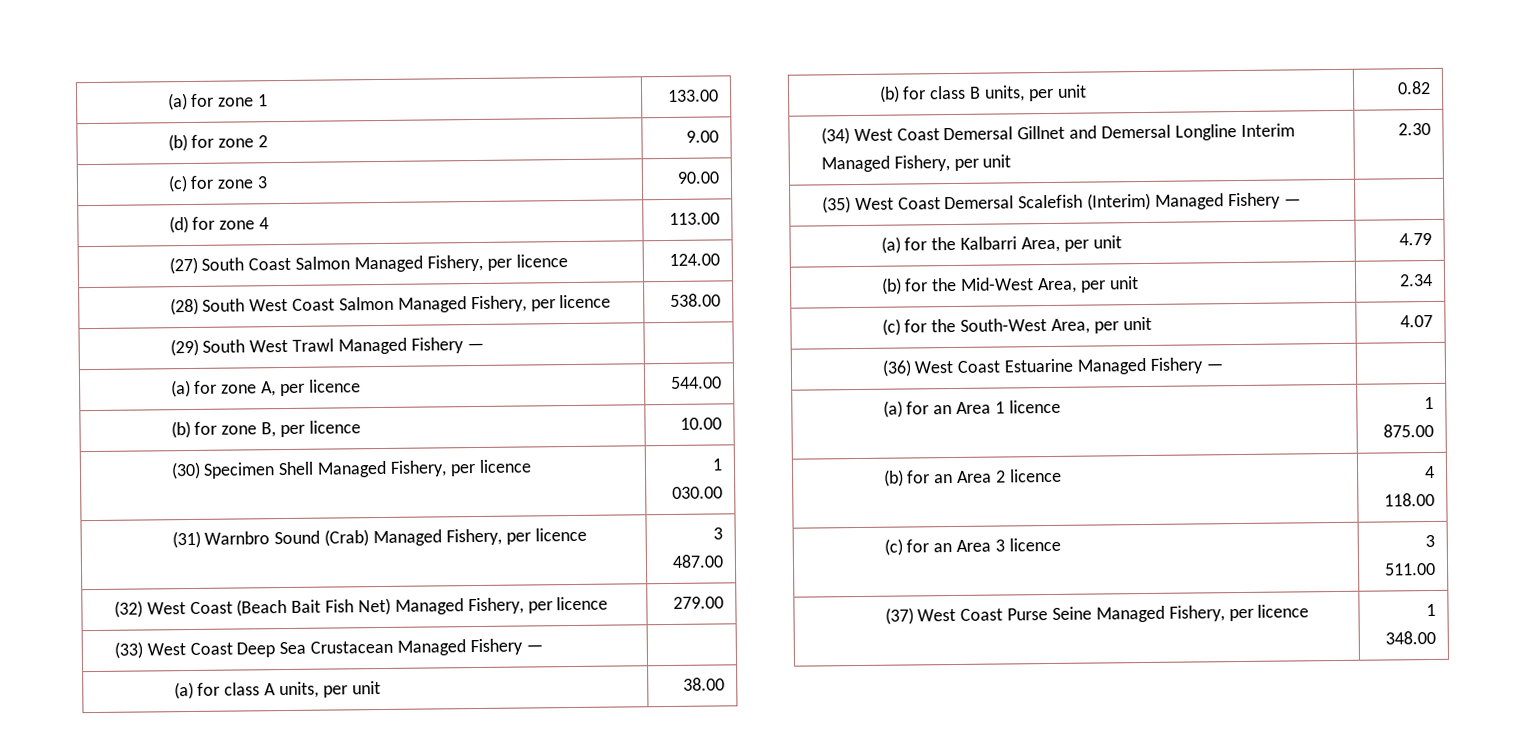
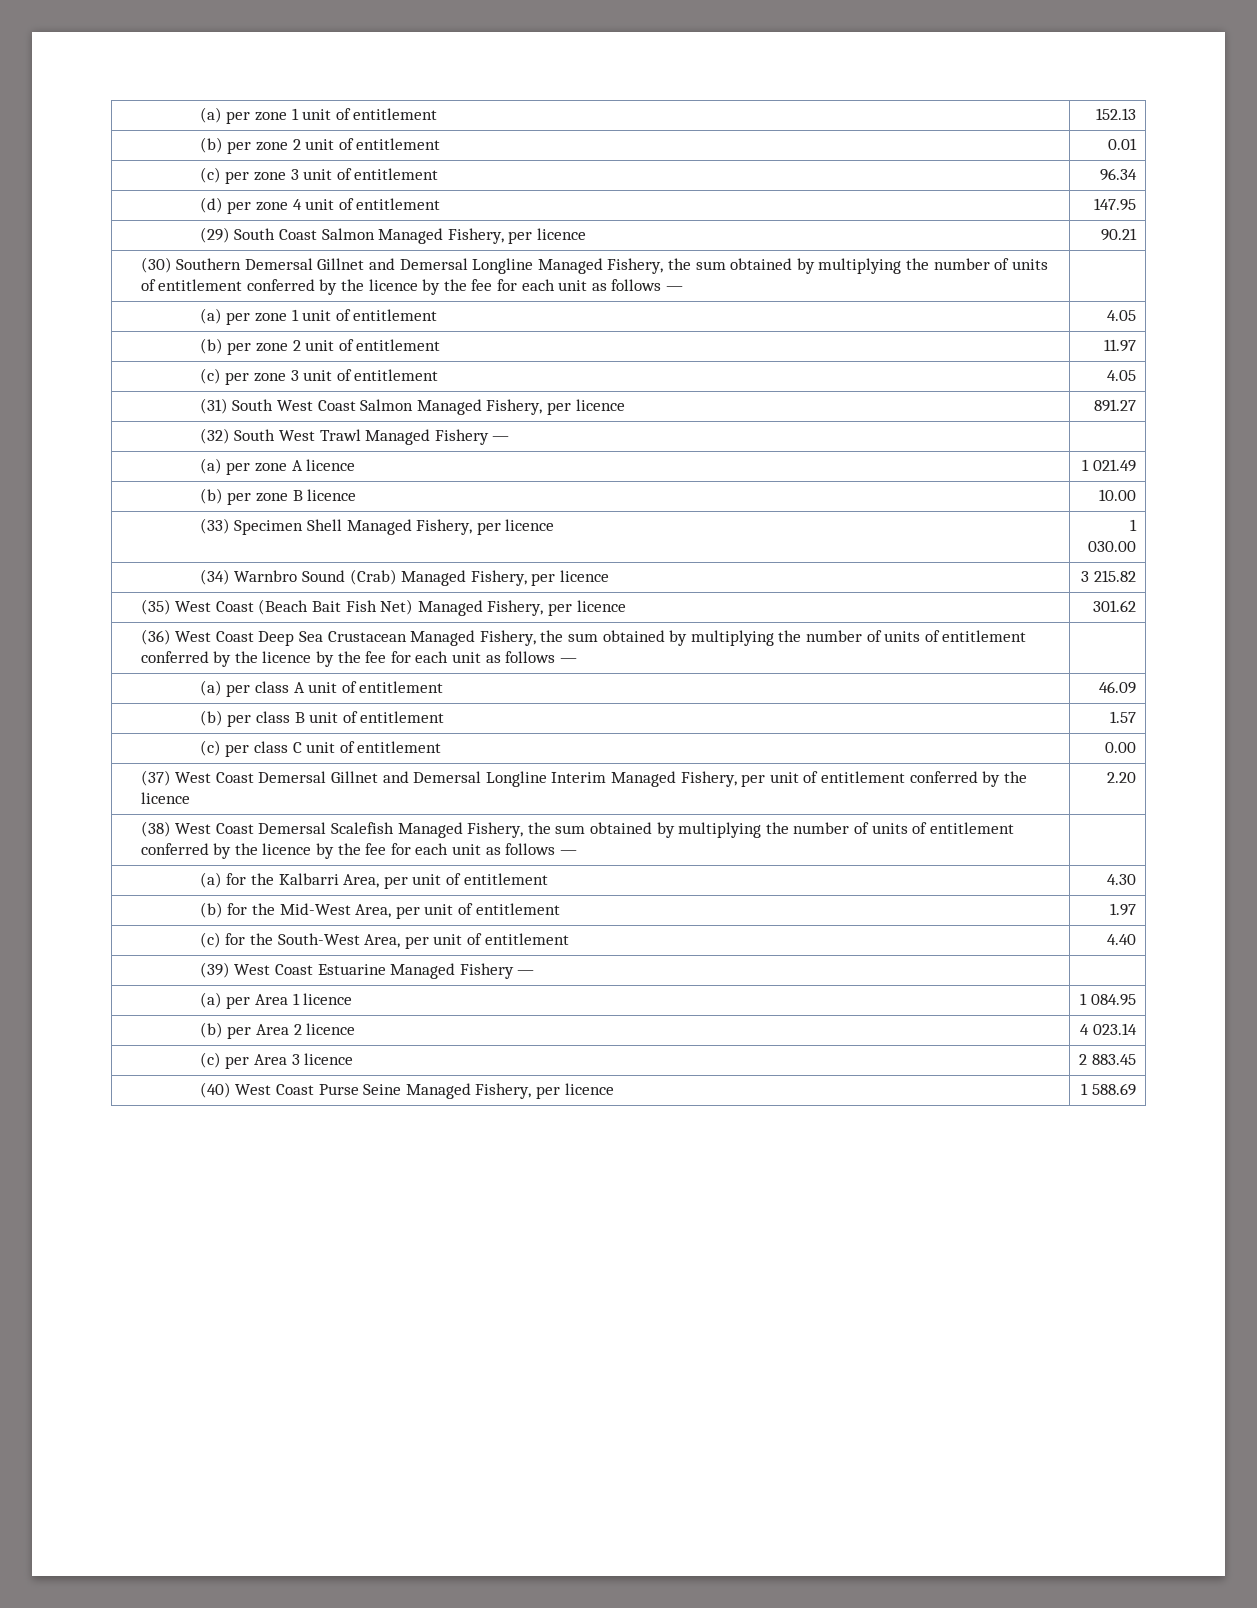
- (a) for zone 1 | 133.00
- (b) for zone 2 | 9.00
- (c) for zone 3 | 90.00
+ (a) per zone 1 unit of entitlement | 152.13
+ (b) per zone 2 unit of entitlement | 0.01
+ (c) per zone 3 unit of entitlement | 96.34
- (d) for zone 4 | 113.00
- (27) South Coast Salmon Managed Fishery, per licence | 124.00
- (28) South West Coast Salmon Managed Fishery, per licence | 538.00
- (29) South West Trawl Managed Fishery — |
+ (d) per zone 4 unit of entitlement | 147.95
+ (29) South Coast Salmon Managed Fishery, per licence | 90.21
+ (30) Southern Demersal Gillnet and Demersal Longline Managed Fishery, the sum obtained by multiplying the number of units of entitlement conferred by the licence by the fee for each unit as follows — |
+ (a) per zone 1 unit of entitlement | 4.05
+ (b) per zone 2 unit of entitlement | 11.97
+ (c) per zone 3 unit of entitlement | 4.05
+ (31) South West Coast Salmon Managed Fishery, per licence | 891.27
+ (32) South West Trawl Managed Fishery — |
- (a) for zone A, per licence | 544.00
- (b) for zone B, per licence | 10.00
+ (a) per zone A licence | 1 021.49
+ (b) per zone B licence | 10.00
- (30) Specimen Shell Managed Fishery, per licence | 1 030.00
+ (33) Specimen Shell Managed Fishery, per licence | 1 030.00
- (31) Warnbro Sound (Crab) Managed Fishery, per licence | 3 487.00
- (32) West Coast (Beach Bait Fish Net) Managed Fishery, per licence | 279.00
- (33) West Coast Deep Sea Crustacean Managed Fishery — |
- (a) for class A units, per unit | 38.00
- (b) for class B units, per unit | 0.82
- (34) West Coast Demersal Gillnet and Demersal Longline Interim Managed Fishery, per unit | 2.30
- (35) West Coast Demersal Scalefish (Interim) Managed Fishery — |
+ (34) Warnbro Sound (Crab) Managed Fishery, per licence | 3 215.82
+ (35) West Coast (Beach Bait Fish Net) Managed Fishery, per licence | 301.62
+ (36) West Coast Deep Sea Crustacean Managed Fishery, the sum obtained by multiplying the number of units of entitlement conferred by the licence by the fee for each unit as follows — |
+ (a) per class A unit of entitlement | 46.09
+ (b) per class B unit of entitlement | 1.57
+ (c) per class C unit of entitlement | 0.00
+ (37) West Coast Demersal Gillnet and Demersal Longline Interim Managed Fishery, per unit of entitlement conferred by the licence | 2.20
+ (38) West Coast Demersal Scalefish Managed Fishery, the sum obtained by multiplying the number of units of entitlement conferred by the licence by the fee for each unit as follows — |
- (a) for the Kalbarri Area, per unit | 4.79
+ (a) for the Kalbarri Area, per unit of entitlement | 4.30
- (b) for the Mid-West Area, per unit | 2.34
+ (b) for the Mid-West Area, per unit of entitlement | 1.97
- (c) for the South-West Area, per unit | 4.07
- (36) West Coast Estuarine Managed Fishery — |
+ (c) for the South-West Area, per unit of entitlement | 4.40
+ (39) West Coast Estuarine Managed Fishery — |
- (a) for an Area 1 licence | 1 875.00
- (b) for an Area 2 licence | 4 118.00
- (c) for an Area 3 licence | 3 511.00
- (37) West Coast Purse Seine Managed Fishery, per licence | 1 348.00
+ (a) per Area 1 licence | 1 084.95
+ (b) per Area 2 licence | 4 023.14
+ (c) per Area 3 licence | 2 883.45
+ (40) West Coast Purse Seine Managed Fishery, per licence | 1 588.69

